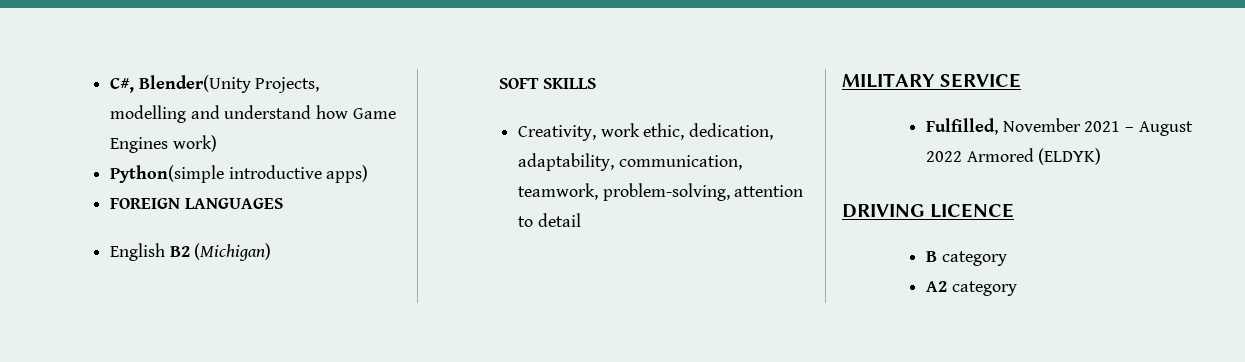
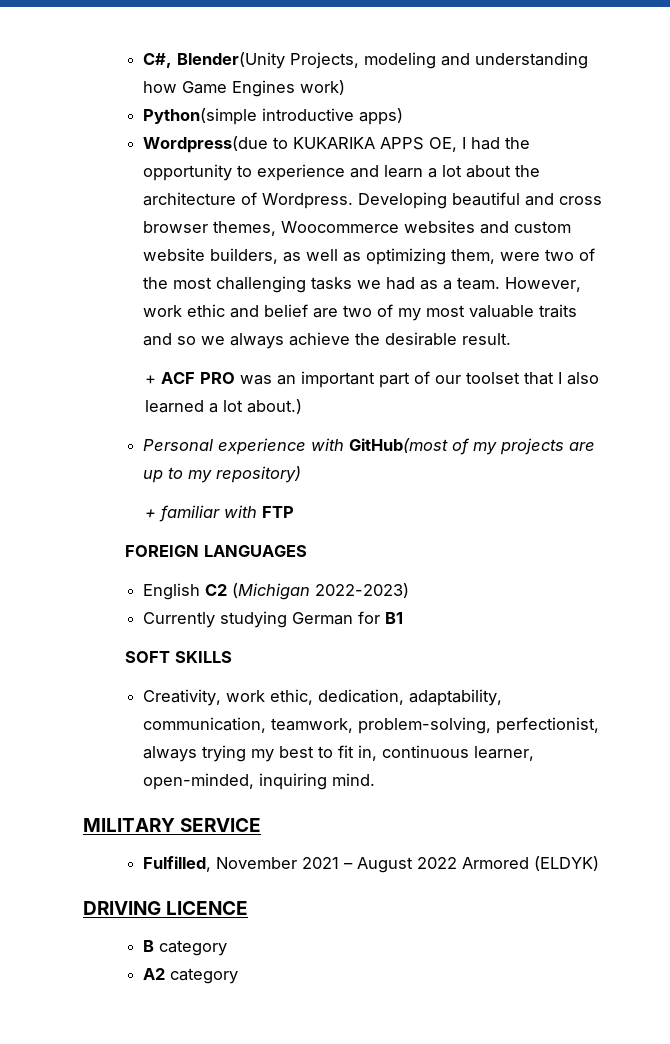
- C#, Blender(Unity Projects, modelling and understand how Game Engines work)
+ C#, Blender(Unity Projects, modeling and understanding how Game Engines work)
+ Wordpress(due to KUKARIKA APPS OE, I had the opportunity to experience and learn a lot about the architecture of Wordpress. Developing beautiful and cross browser themes, Woocommerce websites and custom website builders, as well as optimizing them, were two of the most challenging tasks we had as a team. However, work ethic and belief are two of my most valuable traits and so we always achieve the desirable result.
+ + ACF PRO was an important part of our toolset that I also learned a lot about.)
+ Personal experience with GitHub(most of my projects are up to my repository)
+ + familiar with FTP
  FOREIGN LANGUAGES
- English B2 (Michigan)
+ English C2 (Michigan 2022-2023)
+ Currently studying German for B1
- Creativity, work ethic, dedication, adaptability, communication, teamwork, problem-solving, attention to detail
+ Creativity, work ethic, dedication, adaptability, communication, teamwork, problem-solving, perfectionist, always trying my best to fit in, continuous learner, open-minded, inquiring mind.

